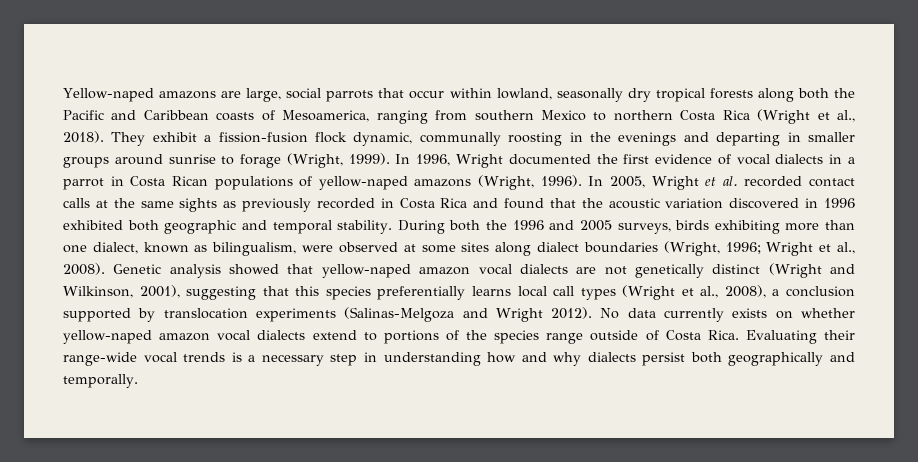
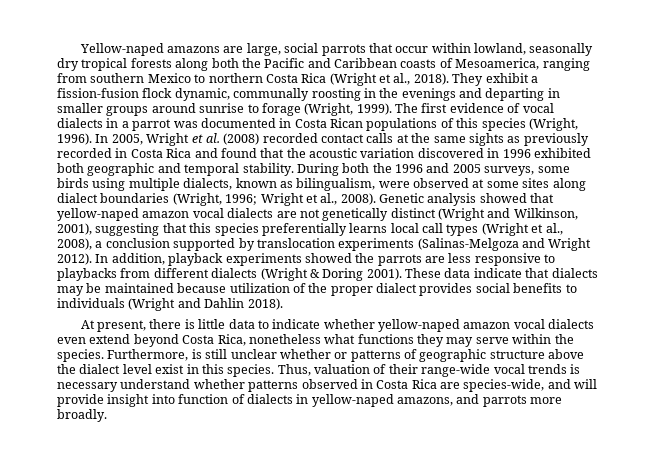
- In 1996, Wright documented the first evidence of vocal dialects in a parrot in Costa Rican populations of yellow-naped amazons (Wright, 1996).
+ The first evidence of vocal dialects in a parrot was documented in Costa Rican populations of this species (Wright, 1996).
- In 2005, Wright et al. recorded contact calls at the same sights as previously recorded in Costa Rica and found that the acoustic variation discovered in 1996 exhibited both geographic and temporal stability.
+ In 2005, Wright et al. (2008) recorded contact calls at the same sights as previously recorded in Costa Rica and found that the acoustic variation discovered in 1996 exhibited both geographic and temporal stability.
- During both the 1996 and 2005 surveys, birds exhibiting more than one dialect, known as bilingualism, were observed at some sites along dialect boundaries (Wright, 1996; Wright et al., 2008).
+ During both the 1996 and 2005 surveys, some birds using multiple dialects, known as bilingualism, were observed at some sites along dialect boundaries (Wright, 1996; Wright et al., 2008).
- No data currently exists on whether yellow-naped amazon vocal dialects extend to portions of the species range outside of Costa Rica. Evaluating their range-wide vocal trends is a necessary step in understanding how and why dialects persist both geographically and temporally.
+ In addition, playback experiments showed the parrots are less responsive to playbacks from different dialects (Wright & Doring 2001). These data indicate that dialects may be maintained because utilization of the proper dialect provides social benefits to individuals (Wright and Dahlin 2018).
+ At present, there is little data to indicate whether yellow-naped amazon vocal dialects even extend beyond Costa Rica, nonetheless what functions they may serve within the species. Furthermore, is still unclear whether or patterns of geographic structure above the dialect level exist in this species. Thus, valuation of their range-wide vocal trends is necessary understand whether patterns observed in Costa Rica are species-wide, and will provide insight into function of dialects in yellow-naped amazons, and parrots more broadly.

